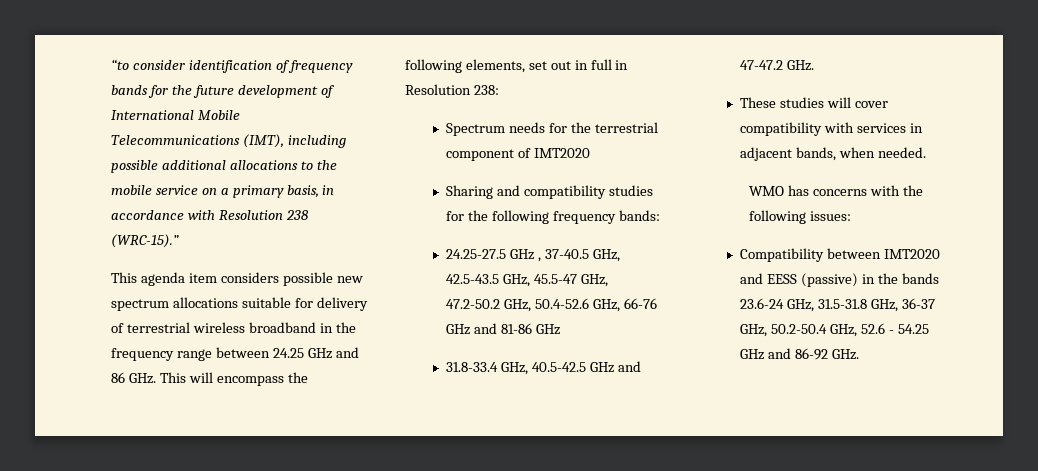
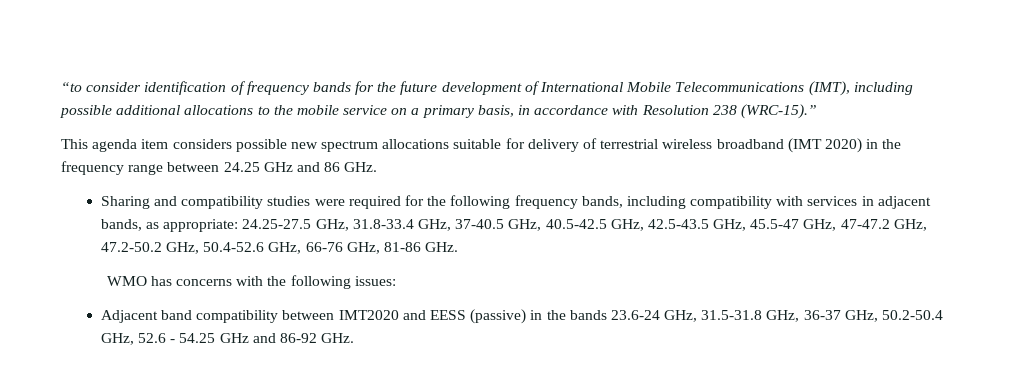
- This agenda item considers possible new spectrum allocations suitable for delivery of terrestrial wireless broadband in the frequency range between 24.25 GHz and 86 GHz. This will encompass the following elements, set out in full in Resolution 238:
- Spectrum needs for the terrestrial component of IMT2020
+ This agenda item considers possible new spectrum allocations suitable for delivery of terrestrial wireless broadband (IMT 2020) in the frequency range between 24.25 GHz and 86 GHz.
- Sharing and compatibility studies for the following frequency bands:
- 24.25-27.5 GHz , 37-40.5 GHz, 42.5-43.5 GHz, 45.5-47 GHz, 47.2-50.2 GHz, 50.4-52.6 GHz, 66-76 GHz and 81-86 GHz
- 31.8-33.4 GHz, 40.5-42.5 GHz and 47-47.2 GHz.
- These studies will cover compatibility with services in adjacent bands, when needed.
+ Sharing and compatibility studies were required for the following frequency bands, including compatibility with services in adjacent bands, as appropriate: 24.25-27.5 GHz, 31.8-33.4 GHz, 37-40.5 GHz, 40.5-42.5 GHz, 42.5-43.5 GHz, 45.5-47 GHz, 47-47.2 GHz, 47.2-50.2 GHz, 50.4-52.6 GHz, 66-76 GHz, 81-86 GHz.
- Compatibility between IMT2020 and EESS (passive) in the bands 23.6-24 GHz, 31.5-31.8 GHz, 36-37 GHz, 50.2-50.4 GHz, 52.6 - 54.25 GHz and 86-92 GHz.
+ Adjacent band compatibility between IMT2020 and EESS (passive) in the bands 23.6-24 GHz, 31.5-31.8 GHz, 36-37 GHz, 50.2-50.4 GHz, 52.6 - 54.25 GHz and 86-92 GHz.

